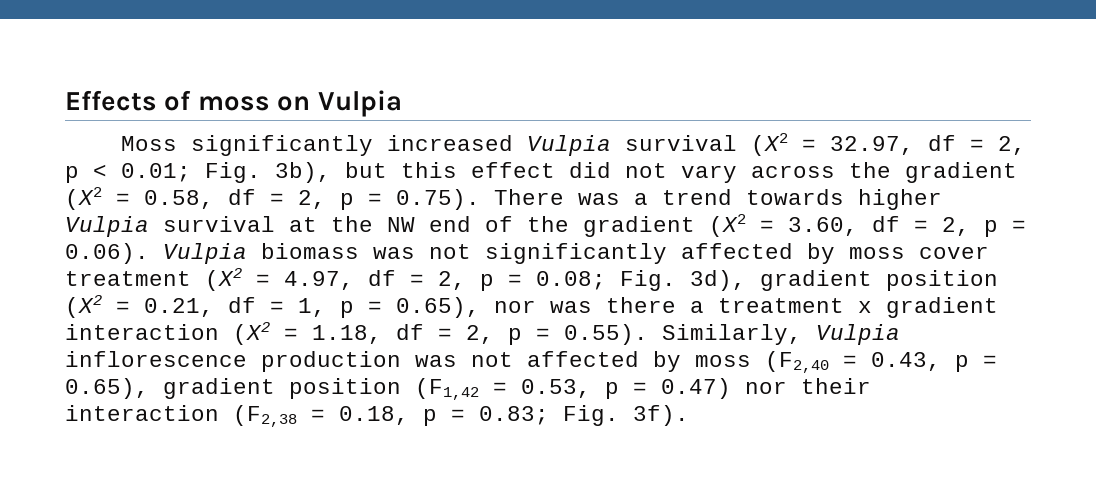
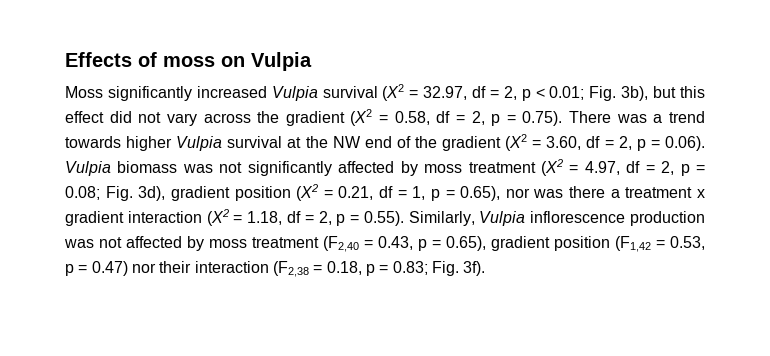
- Fig. 3b), but this effect did not vary across the gradient (X2 = 0.58, df = 2, p = 0.75). There was a trend towards higher Vulpia survival at the NW end of the gradient (X2 = 3.60, df = 2, p = 0.06). Vulpia biomass was not significantly affected by moss cover treatment (X2 = 4.97, df = 2, p = 0.08;
+ Fig. 3b), but this effect did not vary across the gradient (X2 = 0.58, df = 2, p = 0.75). There was a trend towards higher Vulpia survival at the NW end of the gradient (X2 = 3.60, df = 2, p = 0.06). Vulpia biomass was not significantly affected by moss treatment (X2 = 4.97, df = 2, p = 0.08;
- Fig. 3d), gradient position (X2 = 0.21, df = 1, p = 0.65), nor was there a treatment x gradient interaction (X2 = 1.18, df = 2, p = 0.55). Similarly, Vulpia inflorescence production was not affected by moss (F2,40 = 0.43, p = 0.65), gradient position (F1,42 = 0.53, p = 0.47) nor their interaction (F2,38 = 0.18, p = 0.83;
+ Fig. 3d), gradient position (X2 = 0.21, df = 1, p = 0.65), nor was there a treatment x gradient interaction (X2 = 1.18, df = 2, p = 0.55). Similarly, Vulpia inflorescence production was not affected by moss treatment (F2,40 = 0.43, p = 0.65), gradient position (F1,42 = 0.53, p = 0.47) nor their interaction (F2,38 = 0.18, p = 0.83;

